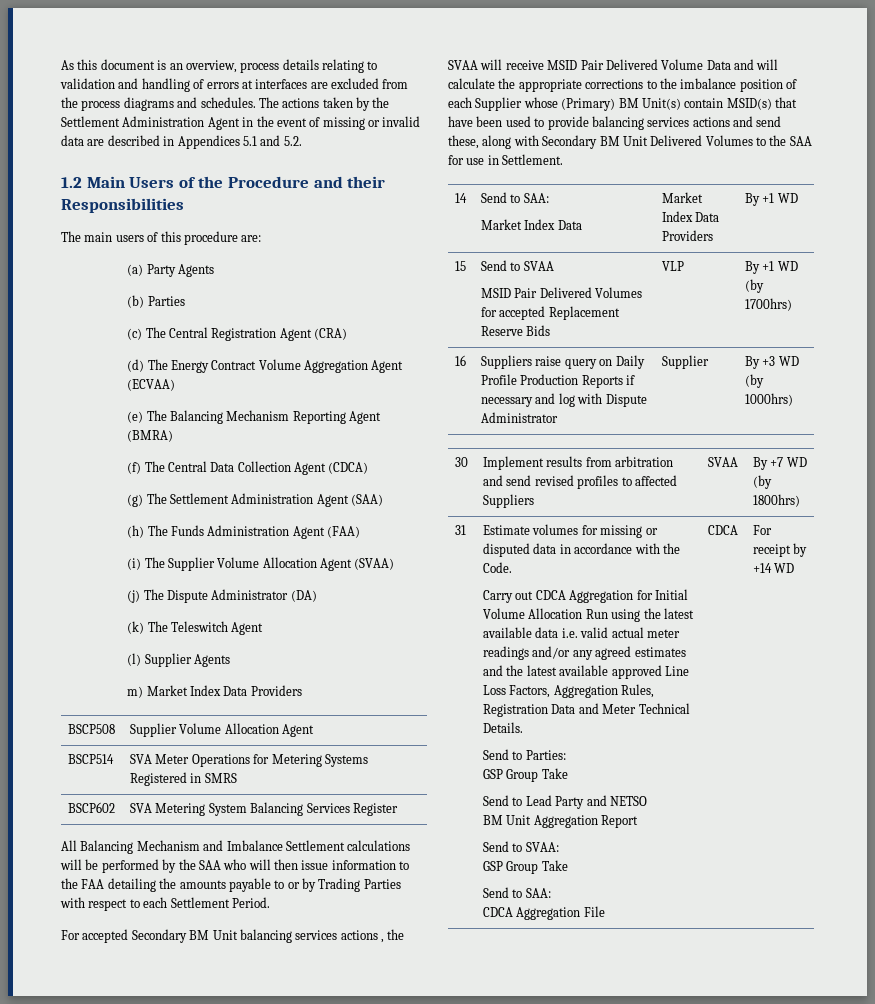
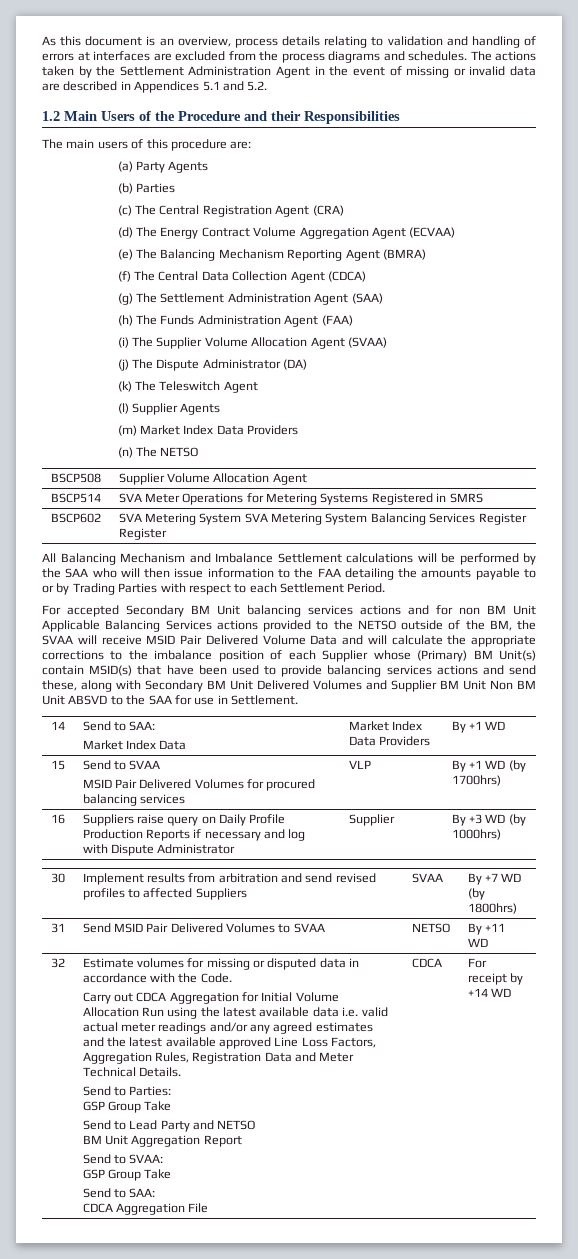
- m) Market Index Data Providers
+ (m) Market Index Data Providers
+ (n) The NETSO
- BSCP602 | SVA Metering System Balancing Services Register
+ BSCP602 | SVA Metering System SVA Metering System Balancing Services Register Register
- For accepted Secondary BM Unit balancing services actions , the SVAA will receive MSID Pair Delivered Volume Data and will calculate the appropriate corrections to the imbalance position of each Supplier whose (Primary) BM Unit(s) contain MSID(s) that have been used to provide balancing services actions and send these, along with Secondary BM Unit Delivered Volumes to the SAA for use in Settlement.
+ For accepted Secondary BM Unit balancing services actions and for non BM Unit Applicable Balancing Services actions provided to the NETSO outside of the BM, the SVAA will receive MSID Pair Delivered Volume Data and will calculate the appropriate corrections to the imbalance position of each Supplier whose (Primary) BM Unit(s) contain MSID(s) that have been used to provide balancing services actions and send these, along with Secondary BM Unit Delivered Volumes and Supplier BM Unit Non BM Unit ABSVD to the SAA for use in Settlement.
  15 | Send to SVAA
- MSID Pair Delivered Volumes for accepted Replacement Reserve Bids | VLP | By +1 WD (by 1700hrs)
+ MSID Pair Delivered Volumes for procured balancing services | VLP | By +1 WD (by 1700hrs)
+ Send MSID Pair Delivered Volumes to SVAA | NETSO | By +11 WD
+ 32

